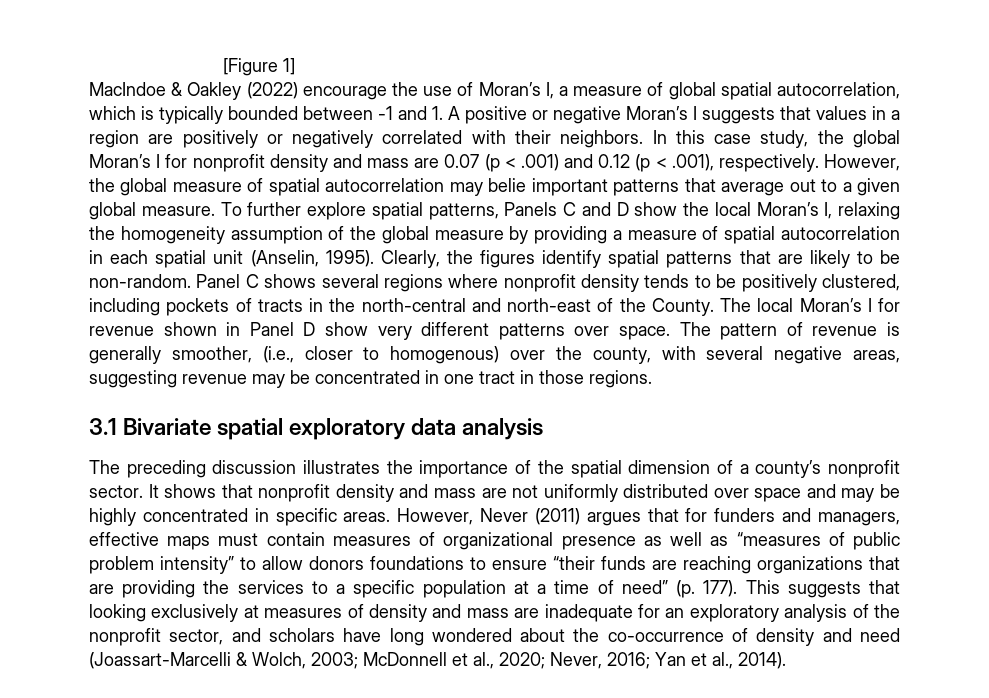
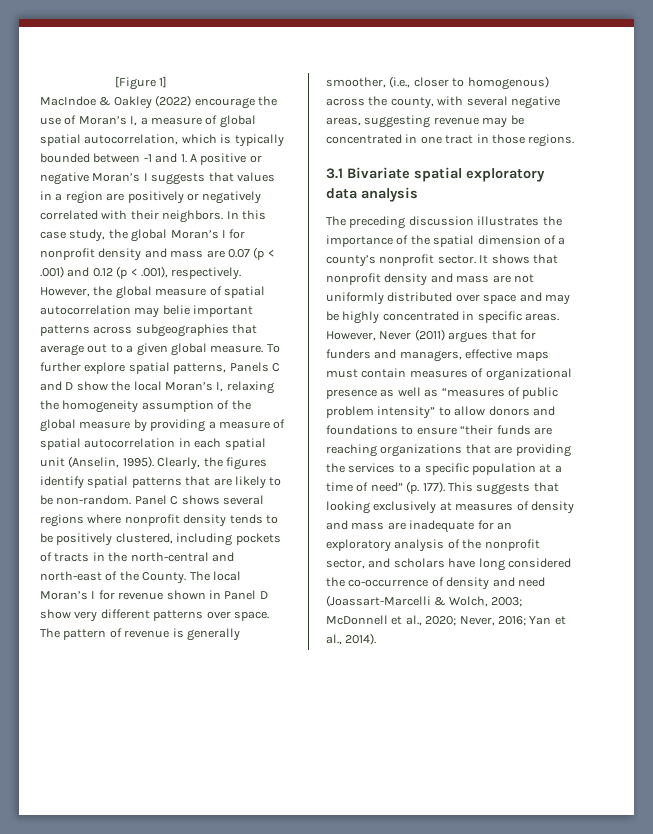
- However, the global measure of spatial autocorrelation may belie important patterns that average out to a given global measure.
+ However, the global measure of spatial autocorrelation may belie important patterns across subgeographies that average out to a given global measure.
- The pattern of revenue is generally smoother, (i.e., closer to homogenous) over the county, with several negative areas, suggesting revenue may be concentrated in one tract in those regions.
+ The pattern of revenue is generally smoother, (i.e., closer to homogenous) across the county, with several negative areas, suggesting revenue may be concentrated in one tract in those regions.
- However, Never (2011) argues that for funders and managers, effective maps must contain measures of organizational presence as well as “measures of public problem intensity” to allow donors foundations to ensure “their funds are reaching organizations that are providing the services to a specific population at a time of need” (p. 177).
+ However, Never (2011) argues that for funders and managers, effective maps must contain measures of organizational presence as well as “measures of public problem intensity” to allow donors and foundations to ensure “their funds are reaching organizations that are providing the services to a specific population at a time of need” (p. 177).
- This suggests that looking exclusively at measures of density and mass are inadequate for an exploratory analysis of the nonprofit sector, and scholars have long wondered about the co-occurrence of density and need (Joassart-Marcelli & Wolch, 2003; McDonnell et al., 2020; Never, 2016; Yan et al., 2014).
+ This suggests that looking exclusively at measures of density and mass are inadequate for an exploratory analysis of the nonprofit sector, and scholars have long considered the co-occurrence of density and need (Joassart-Marcelli & Wolch, 2003; McDonnell et al., 2020; Never, 2016; Yan et al., 2014).

